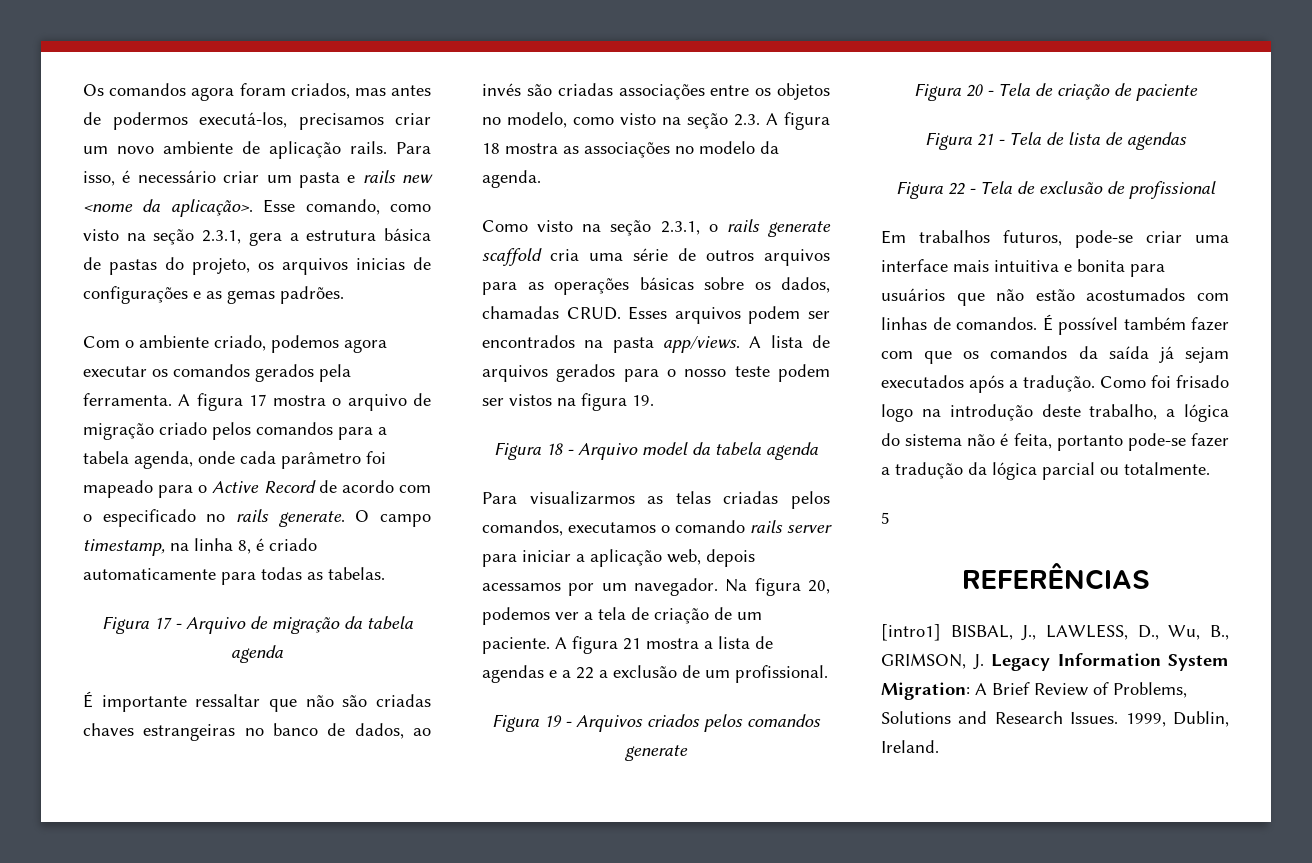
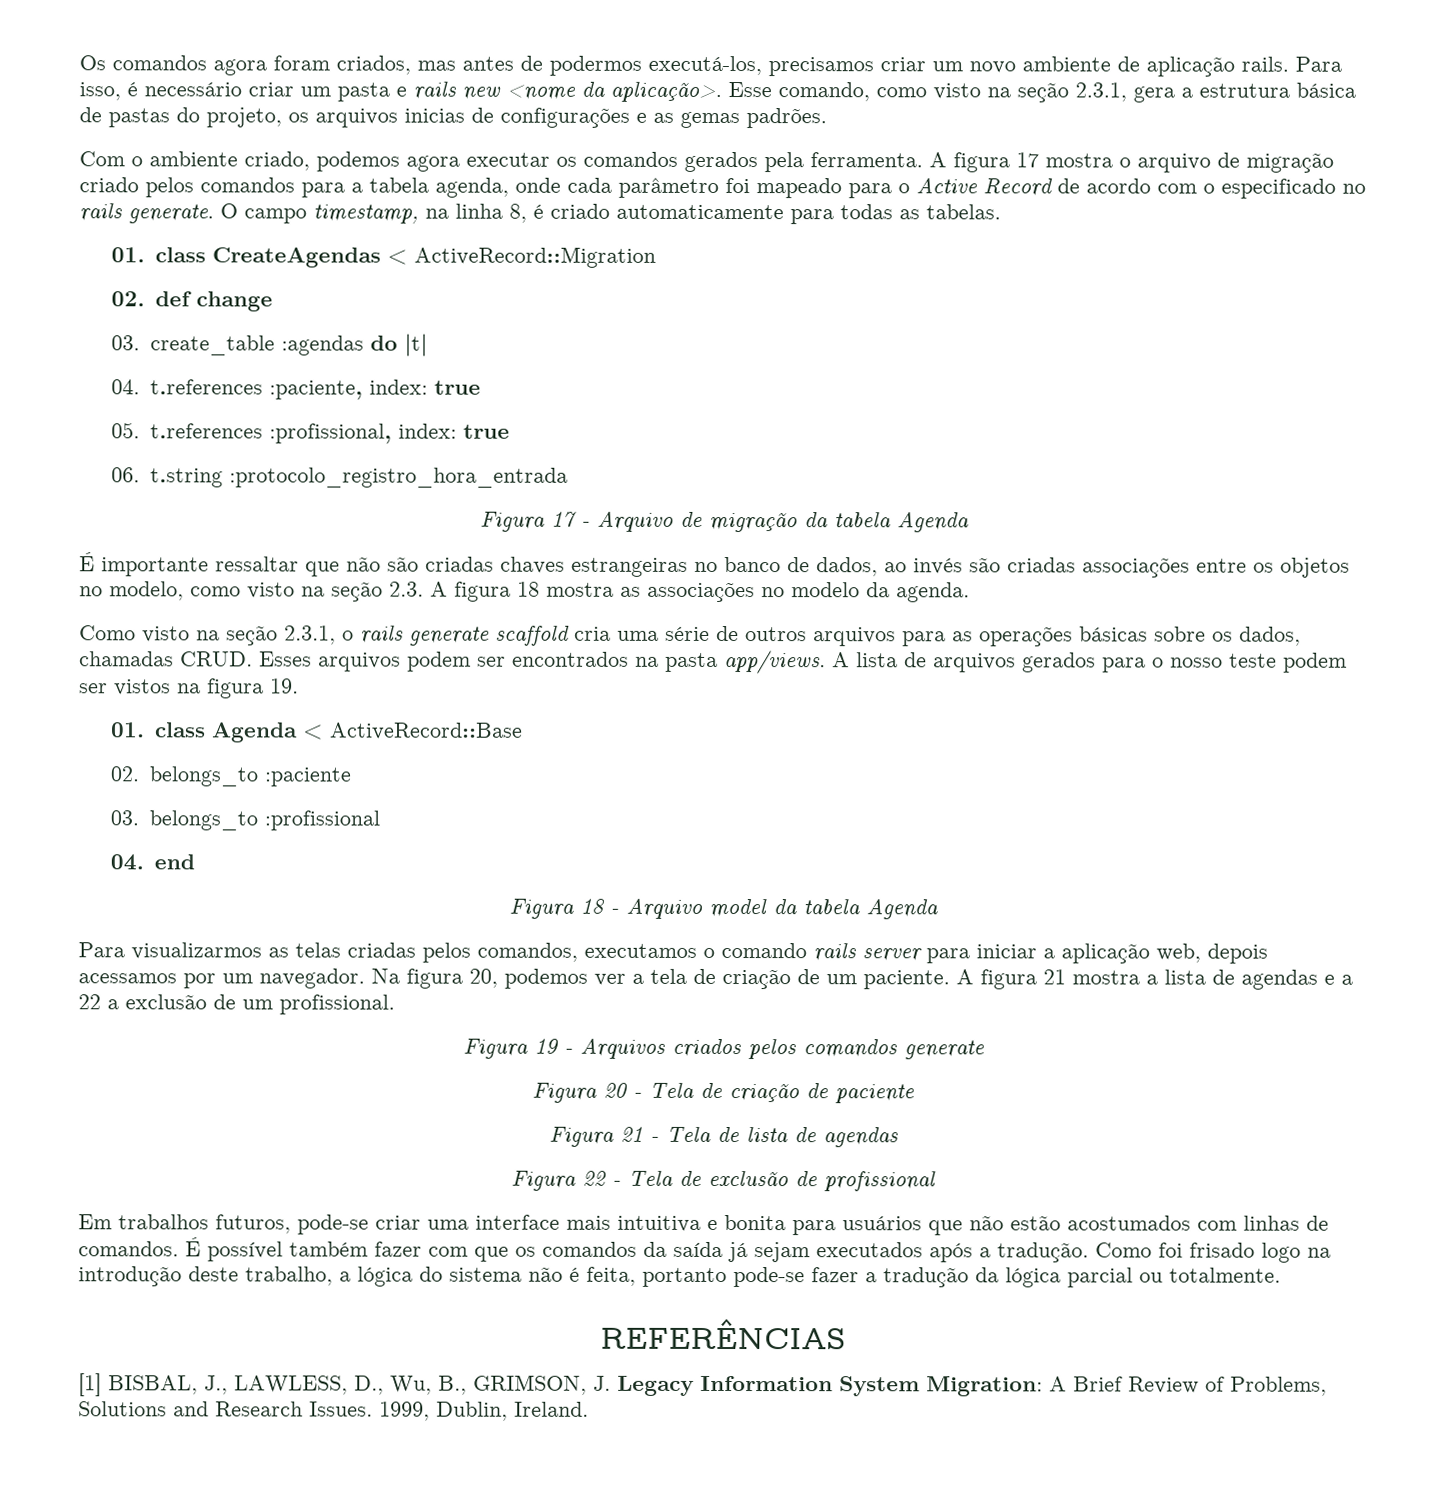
+ 01. class CreateAgendas < ActiveRecord::Migration
+ 02. def change
+ 03. create_table :agendas do |t|
+ 04. t.references :paciente, index: true
+ 05. t.references :profissional, index: true
+ 06. t.string :protocolo_registro_hora_entrada
- Figura 17 - Arquivo de migração da tabela agenda
+ Figura 17 - Arquivo de migração da tabela Agenda
+ 01. class Agenda < ActiveRecord::Base
+ 02. belongs_to :paciente
+ 03. belongs_to :profissional
+ 04. end
- Figura 18 - Arquivo model da tabela agenda
+ Figura 18 - Arquivo model da tabela Agenda
- 5
- [intro1] BISBAL, J., LAWLESS, D., Wu, B., GRIMSON, J. Legacy Information System Migration: A Brief Review of Problems, Solutions and Research Issues.
+ [1] BISBAL, J., LAWLESS, D., Wu, B., GRIMSON, J. Legacy Information System Migration: A Brief Review of Problems, Solutions and Research Issues.

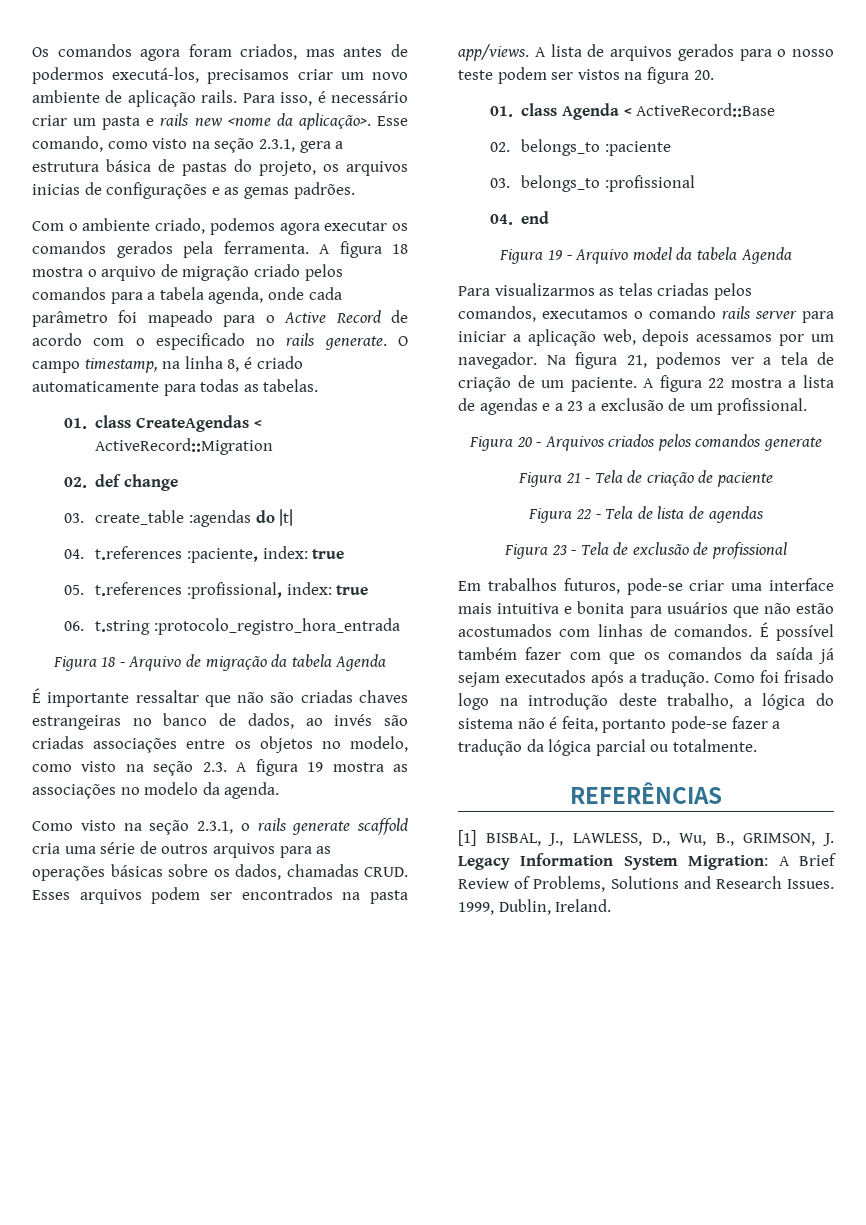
- A figura 17 mostra o arquivo de migração criado pelos comandos para a tabela agenda, onde cada parâmetro foi mapeado para o Active Record de acordo com o especificado no rails generate.
+ A figura 18 mostra o arquivo de migração criado pelos comandos para a tabela agenda, onde cada parâmetro foi mapeado para o Active Record de acordo com o especificado no rails generate.
- Figura 17 - Arquivo de migração da tabela Agenda
+ Figura 18 - Arquivo de migração da tabela Agenda
- É importante ressaltar que não são criadas chaves estrangeiras no banco de dados, ao invés são criadas associações entre os objetos no modelo, como visto na seção 2.3. A figura 18 mostra as associações no modelo da agenda.
+ É importante ressaltar que não são criadas chaves estrangeiras no banco de dados, ao invés são criadas associações entre os objetos no modelo, como visto na seção 2.3. A figura 19 mostra as associações no modelo da agenda.
- A lista de arquivos gerados para o nosso teste podem ser vistos na figura 19.
+ A lista de arquivos gerados para o nosso teste podem ser vistos na figura 20.
- Figura 18 - Arquivo model da tabela Agenda
+ Figura 19 - Arquivo model da tabela Agenda
- Na figura 20, podemos ver a tela de criação de um paciente.
+ Na figura 21, podemos ver a tela de criação de um paciente.
- A figura 21 mostra a lista de agendas e a 22 a exclusão de um profissional.
+ A figura 22 mostra a lista de agendas e a 23 a exclusão de um profissional.
- Figura 19 - Arquivos criados pelos comandos generate
+ Figura 20 - Arquivos criados pelos comandos generate
- Figura 20 - Tela de criação de paciente
+ Figura 21 - Tela de criação de paciente
- Figura 21 - Tela de lista de agendas
+ Figura 22 - Tela de lista de agendas
- Figura 22 - Tela de exclusão de profissional
+ Figura 23 - Tela de exclusão de profissional

